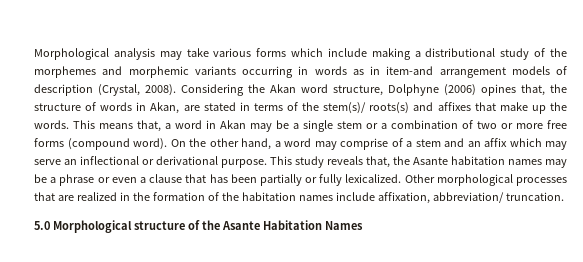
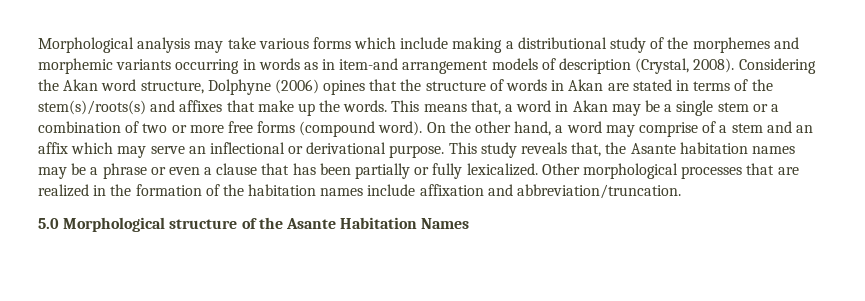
- Considering the Akan word structure, Dolphyne (2006) opines that, the structure of words in Akan, are stated in terms of the stem(s)/ roots(s) and affixes that make up the words.
+ Considering the Akan word structure, Dolphyne (2006) opines that the structure of words in Akan are stated in terms of the stem(s)/roots(s) and affixes that make up the words.
- Other morphological processes that are realized in the formation of the habitation names include affixation, abbreviation/ truncation.
+ Other morphological processes that are realized in the formation of the habitation names include affixation and abbreviation/truncation.

